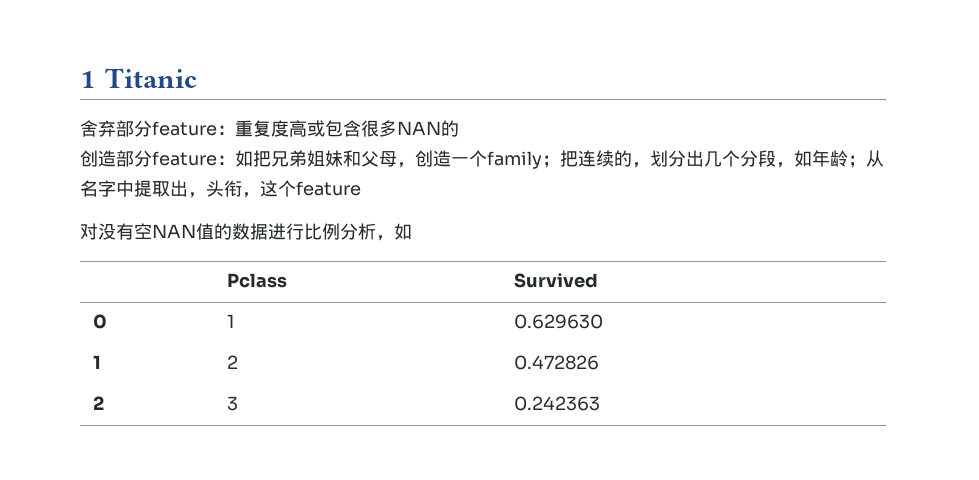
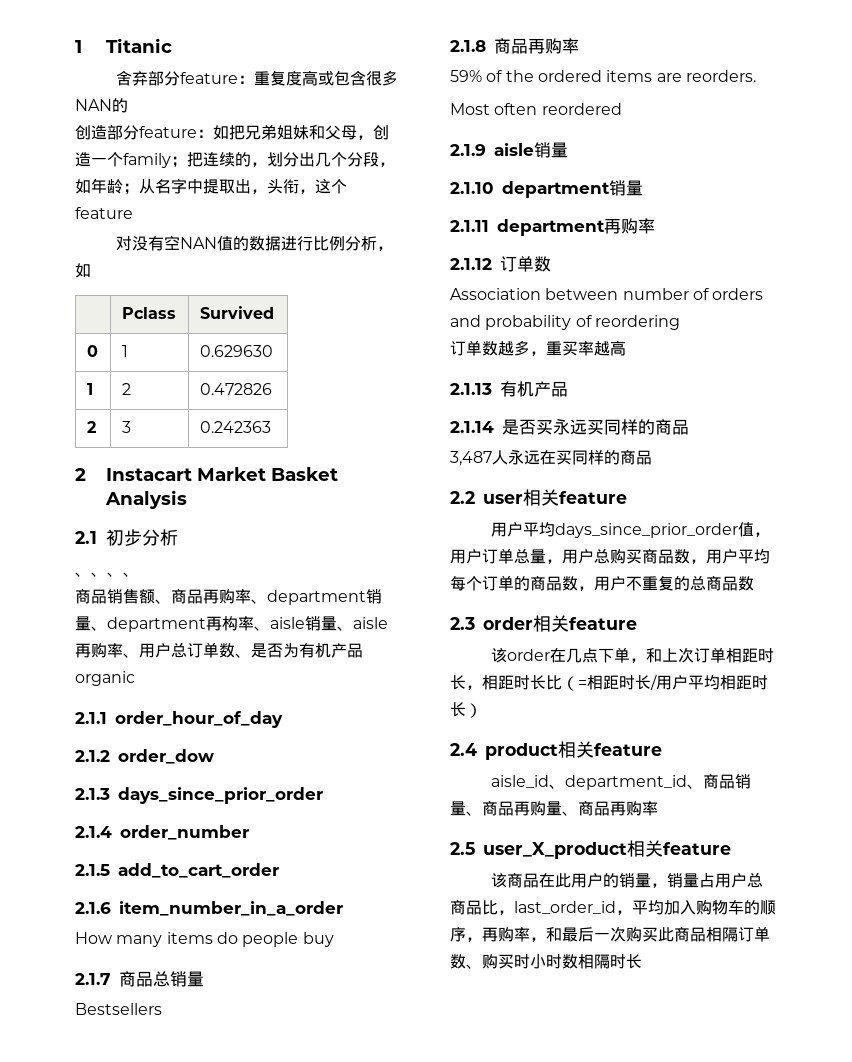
+ 2 Instacart Market Basket Analysis
+ 2.1初步分析
+ 、、、、
+ 商品销售额、商品再购率、department销量、department再构率、aisle销量、aisle再购率、用户总订单数、是否为有机产品organic
+ 2.1.1 order_hour_of_day
+ 2.1.2 order_dow
+ 2.1.3 days_since_prior_order
+ 2.1.4 order_number
+ 2.1.5 add_to_cart_order
+ 2.1.6 item_number_in_a_order
+ How many items do people buy
+ 2.1.7商品总销量
+ Bestsellers
+ 2.1.8商品再购率
+ 59% of the ordered items are reorders.
+ Most often reordered
+ 2.1.9 aisle销量
+ 2.1.10 department销量
+ 2.1.11 department再购率
+ 2.1.12订单数
+ Association between number of orders and probability of reordering
+ 订单数越多，重买率越高
+ 2.1.13有机产品
+ 2.1.14是否买永远买同样的商品
+ 3,487人永远在买同样的商品
+ 2.2 user相关feature
+ 用户平均days_since_prior_order值，用户订单总量，用户总购买商品数，用户平均每个订单的商品数，用户不重复的总商品数
+ 2.3 order相关feature
+ 该order在几点下单，和上次订单相距时长，相距时长比（=相距时长/用户平均相距时长）
+ 2.4 product相关feature
+ aisle_id、department_id、商品销量、商品再购量、商品再购率
+ 2.5 user_X_product相关feature
+ 该商品在此用户的销量，销量占用户总商品比，last_order_id，平均加入购物车的顺序，再购率，和最后一次购买此商品相隔订单数、购买时小时数相隔时长

